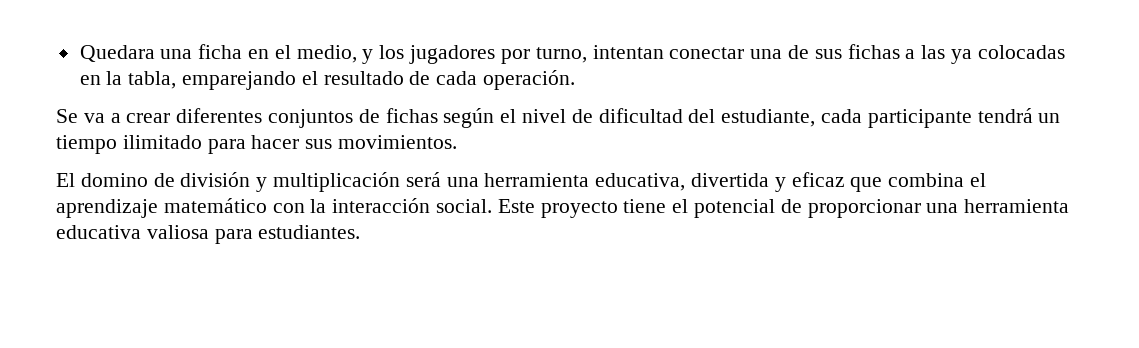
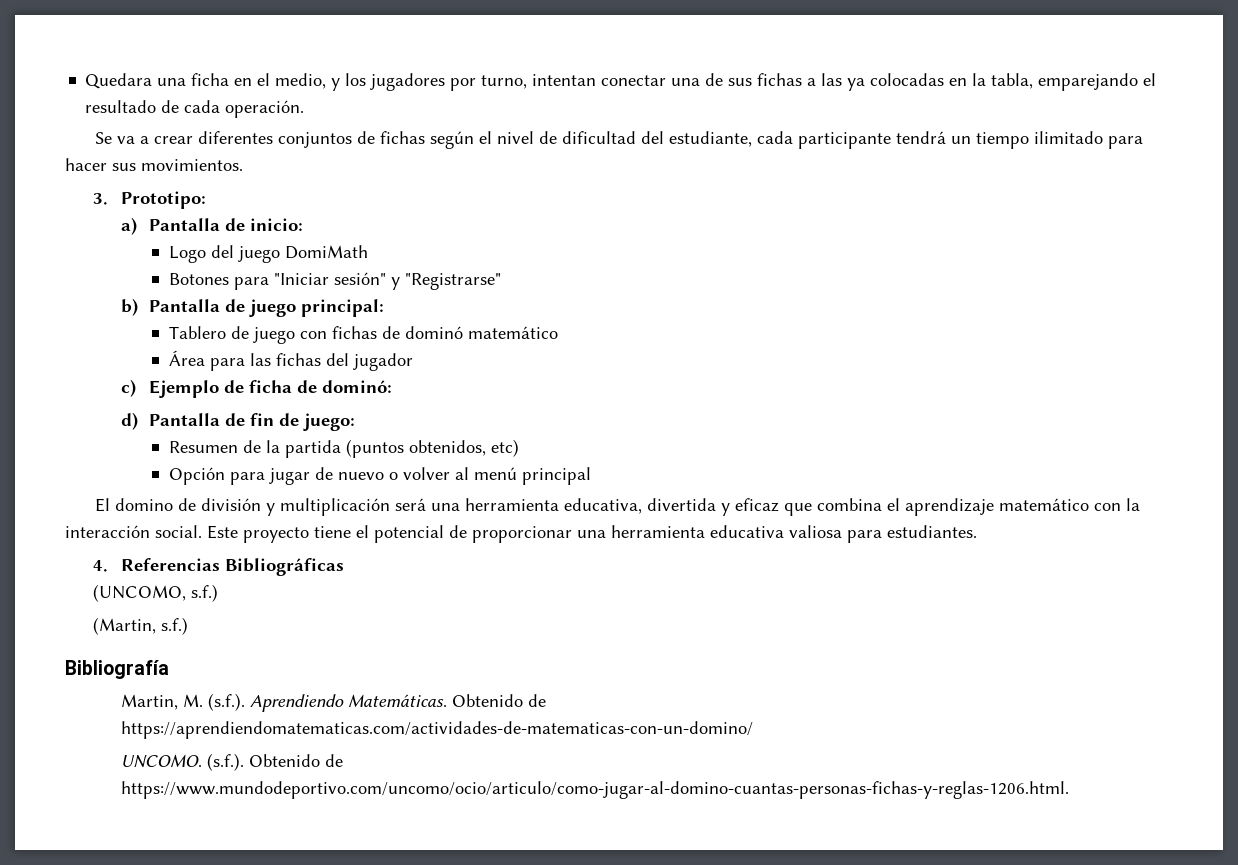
+ 3. Prototipo:
+ a) Pantalla de inicio:
+ Logo del juego DomiMath
+ Botones para "Iniciar sesión" y "Registrarse"
+ b) Pantalla de juego principal:
+ Tablero de juego con fichas de dominó matemático
+ Área para las fichas del jugador
+ c) Ejemplo de ficha de dominó:
+ d) Pantalla de fin de juego:
+ Resumen de la partida (puntos obtenidos, etc)
+ Opción para jugar de nuevo o volver al menú principal
+ 4. Referencias Bibliográficas
+ (UNCOMO, s.f.)
+ (Martin, s.f.)
+ Bibliografía
+ Martin, M. (s.f.). Aprendiendo Matemáticas. Obtenido de https://aprendiendomatematicas.com/actividades-de-matematicas-con-un-domino/
+ UNCOMO. (s.f.). Obtenido de https://www.mundodeportivo.com/uncomo/ocio/articulo/como-jugar-al-domino-cuantas-personas-fichas-y-reglas-1206.html.

